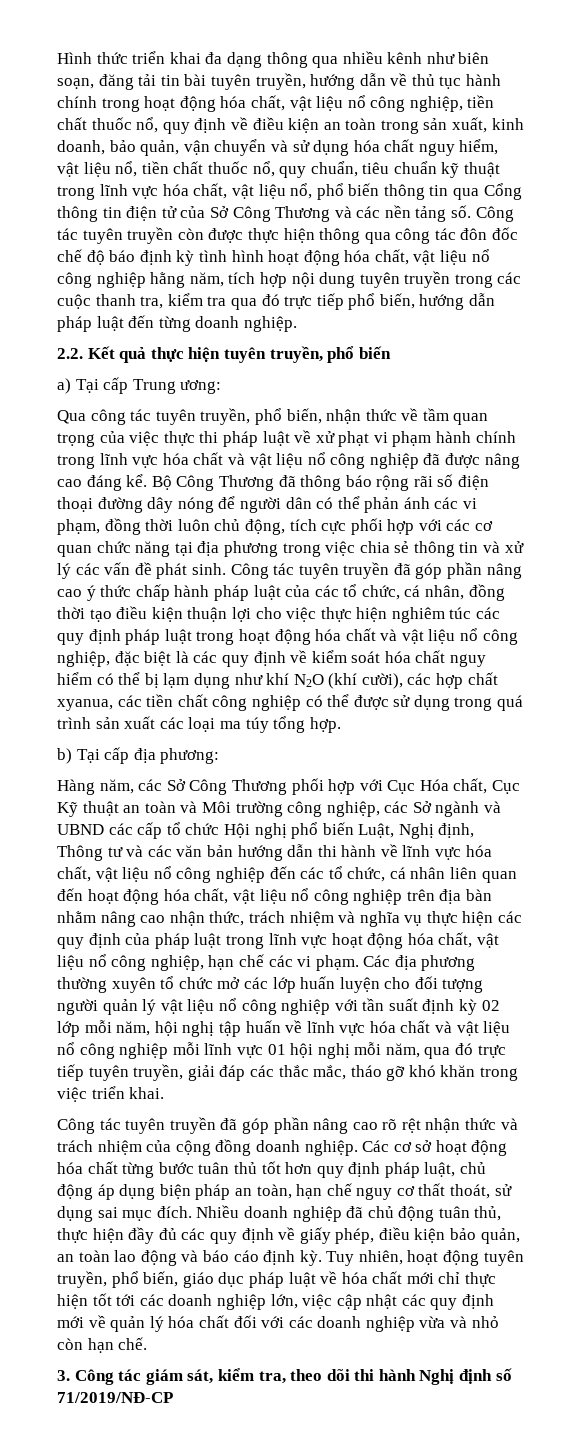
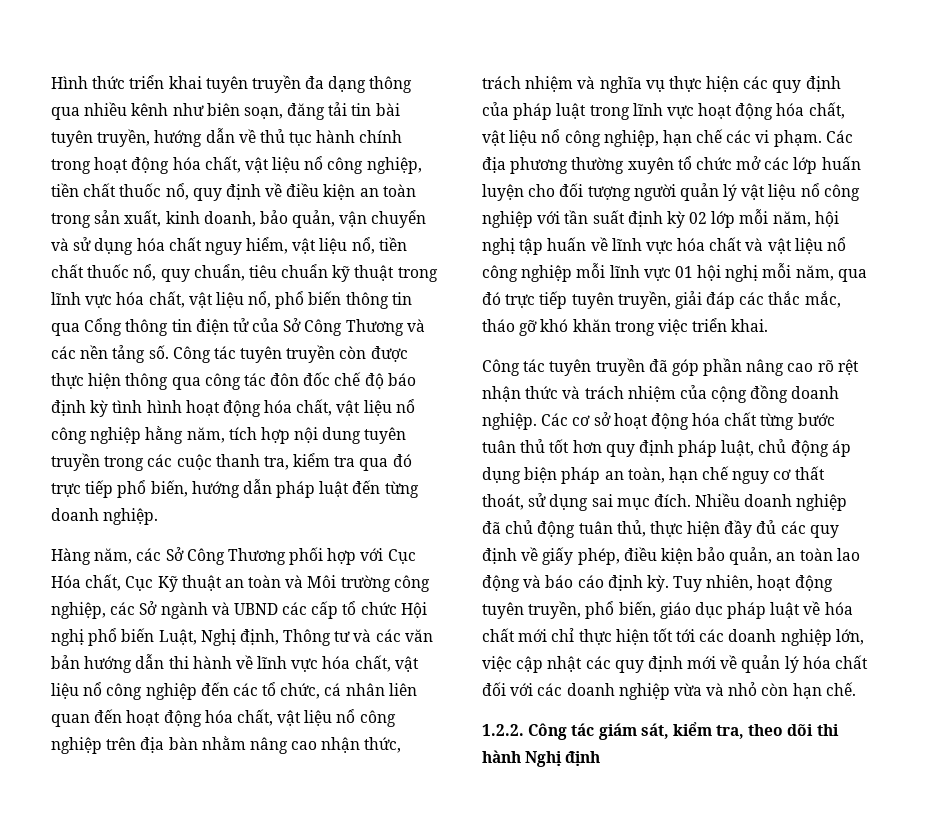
- Hình thức triển khai đa dạng thông qua nhiều kênh như biên soạn, đăng tải tin bài tuyên truyền, hướng dẫn về thủ tục hành chính trong hoạt động hóa chất, vật liệu nổ công nghiệp, tiền chất thuốc nổ, quy định về điều kiện an toàn trong sản xuất, kinh doanh, bảo quản, vận chuyển và sử dụng hóa chất nguy hiểm, vật liệu nổ, tiền chất thuốc nổ, quy chuẩn, tiêu chuẩn kỹ thuật trong lĩnh vực hóa chất, vật liệu nổ, phổ biến thông tin qua Cổng thông tin điện tử của Sở Công Thương và các nền tảng số.
+ Hình thức triển khai tuyên truyền đa dạng thông qua nhiều kênh như biên soạn, đăng tải tin bài tuyên truyền, hướng dẫn về thủ tục hành chính trong hoạt động hóa chất, vật liệu nổ công nghiệp, tiền chất thuốc nổ, quy định về điều kiện an toàn trong sản xuất, kinh doanh, bảo quản, vận chuyển và sử dụng hóa chất nguy hiểm, vật liệu nổ, tiền chất thuốc nổ, quy chuẩn, tiêu chuẩn kỹ thuật trong lĩnh vực hóa chất, vật liệu nổ, phổ biến thông tin qua Cổng thông tin điện tử của Sở Công Thương và các nền tảng số.
- 2.2. Kết quả thực hiện tuyên truyền, phổ biến
- a) Tại cấp Trung ương:
- Qua công tác tuyên truyền, phổ biến, nhận thức về tầm quan trọng của việc thực thi pháp luật về xử phạt vi phạm hành chính trong lĩnh vực hóa chất và vật liệu nổ công nghiệp đã được nâng cao đáng kể. Bộ Công Thương đã thông báo rộng rãi số điện thoại đường dây nóng để người dân có thể phản ánh các vi phạm, đồng thời luôn chủ động, tích cực phối hợp với các cơ quan chức năng tại địa phương trong việc chia sẻ thông tin và xử lý các vấn đề phát sinh. Công tác tuyên truyền đã góp phần nâng cao ý thức chấp hành pháp luật của các tổ chức, cá nhân, đồng thời tạo điều kiện thuận lợi cho việc thực hiện nghiêm túc các quy định pháp luật trong hoạt động hóa chất và vật liệu nổ công nghiệp, đặc biệt là các quy định về kiểm soát hóa chất nguy hiểm có thể bị lạm dụng như khí N2O (khí cười), các hợp chất xyanua, các tiền chất công nghiệp có thể được sử dụng trong quá trình sản xuất các loại ma túy tổng hợp.
- b) Tại cấp địa phương:
- 3. Công tác giám sát, kiểm tra, theo dõi thi hành Nghị định số 71/2019/NĐ-CP
+ 1.2.2. Công tác giám sát, kiểm tra, theo dõi thi hành Nghị định

